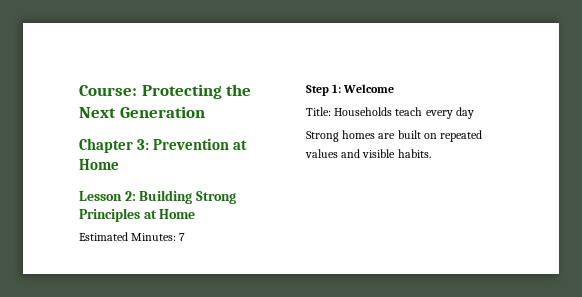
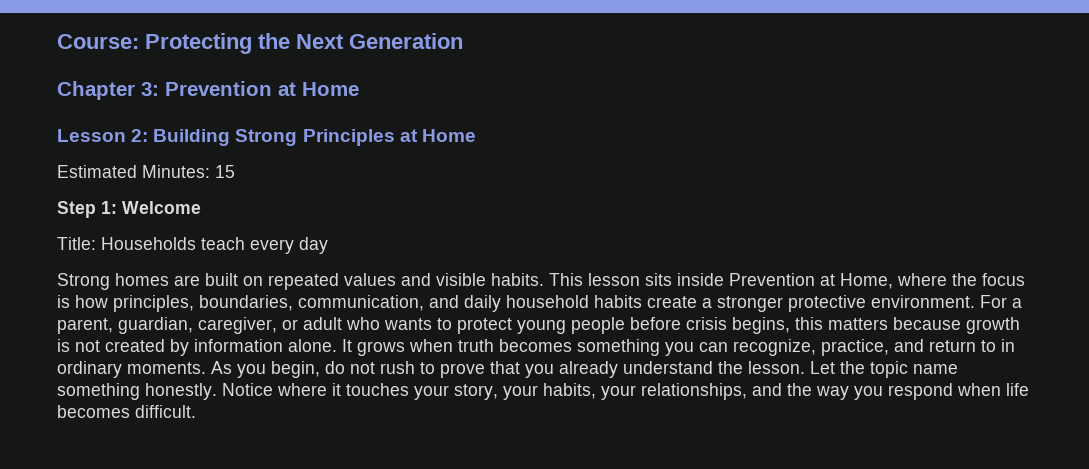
- Estimated Minutes: 7
+ Estimated Minutes: 15
+ This lesson sits inside Prevention at Home, where the focus is how principles, boundaries, communication, and daily household habits create a stronger protective environment. For a parent, guardian, caregiver, or adult who wants to protect young people before crisis begins, this matters because growth is not created by information alone. It grows when truth becomes something you can recognize, practice, and return to in ordinary moments. As you begin, do not rush to prove that you already understand the lesson. Let the topic name something honestly. Notice where it touches your story, your habits, your relationships, and the way you respond when life becomes difficult.

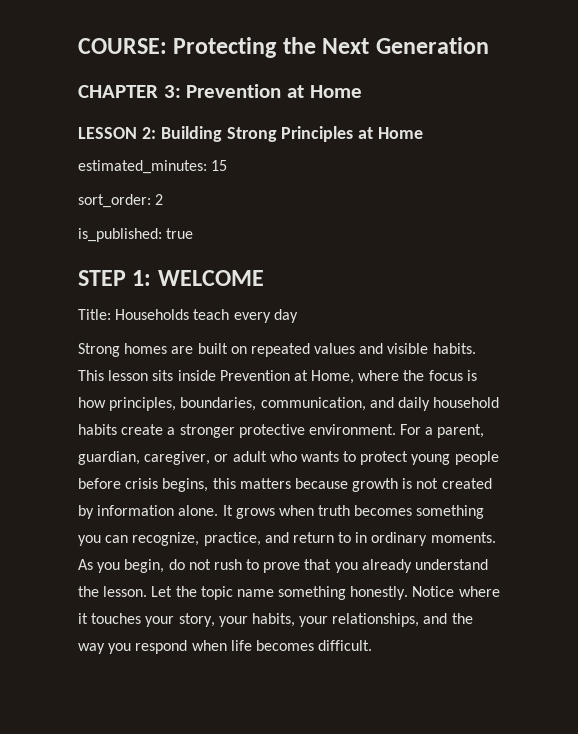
- Course: Protecting the Next Generation
+ COURSE: Protecting the Next Generation
- Chapter 3: Prevention at Home
+ CHAPTER 3: Prevention at Home
- Lesson 2: Building Strong Principles at Home
+ LESSON 2: Building Strong Principles at Home
- Estimated Minutes: 15
+ estimated_minutes: 15
- Step 1: Welcome
+ sort_order: 2
+ is_published: true
+ STEP 1: WELCOME

